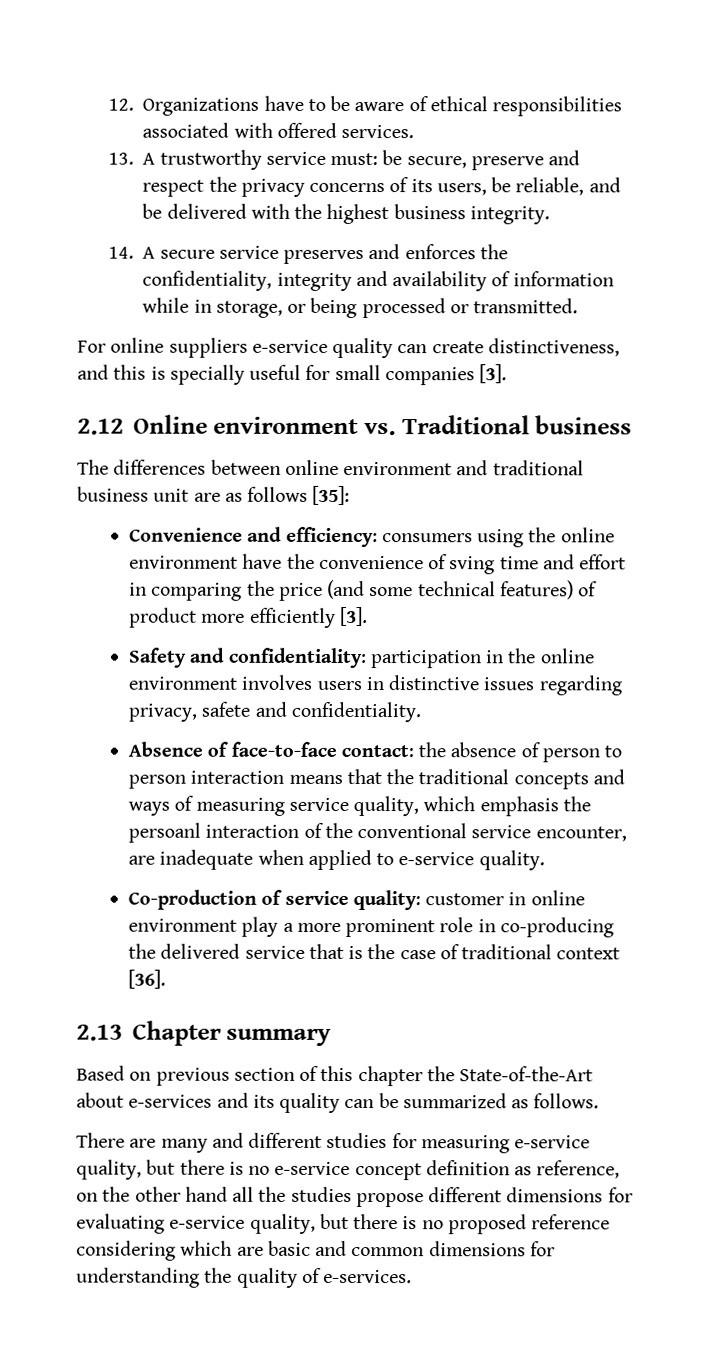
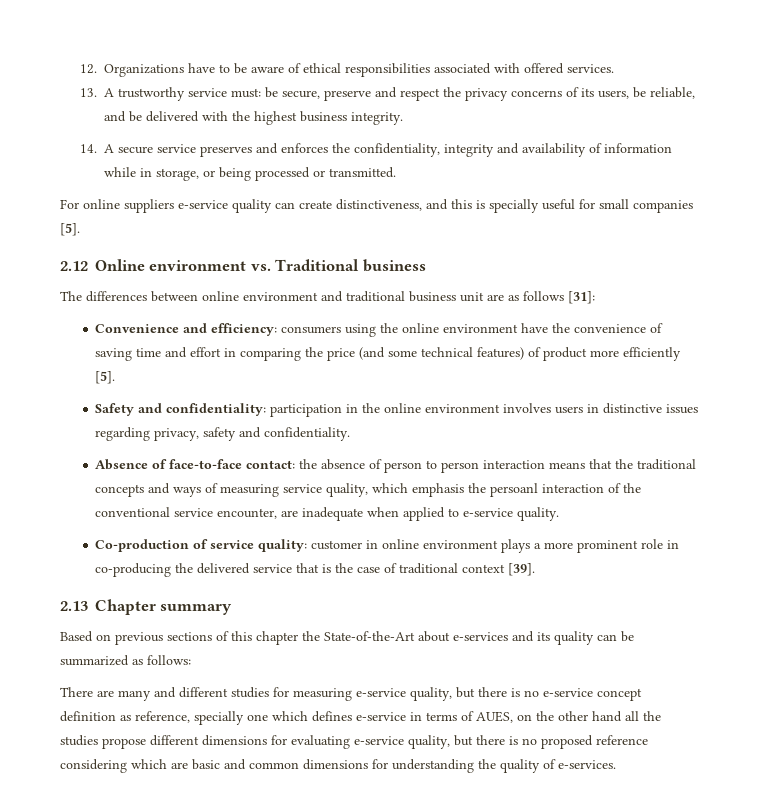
- For online suppliers e-service quality can create distinctiveness, and this is specially useful for small companies [3].
+ For online suppliers e-service quality can create distinctiveness, and this is specially useful for small companies [5].
- The differences between online environment and traditional business unit are as follows [35]:
+ The differences between online environment and traditional business unit are as follows [31]:
- Convenience and efficiency: consumers using the online environment have the convenience of sving time and effort in comparing the price (and some technical features) of product more efficiently [3].
+ Convenience and efficiency: consumers using the online environment have the convenience of saving time and effort in comparing the price (and some technical features) of product more efficiently [5].
- Safety and confidentiality: participation in the online environment involves users in distinctive issues regarding privacy, safete and confidentiality.
+ Safety and confidentiality: participation in the online environment involves users in distinctive issues regarding privacy, safety and confidentiality.
- Co-production of service quality: customer in online environment play a more prominent role in co-producing the delivered service that is the case of traditional context [36].
+ Co-production of service quality: customer in online environment plays a more prominent role in co-producing the delivered service that is the case of traditional context [39].
- Based on previous section of this chapter the State-of-the-Art about e-services and its quality can be summarized as follows.
+ Based on previous sections of this chapter the State-of-the-Art about e-services and its quality can be summarized as follows:
- There are many and different studies for measuring e-service quality, but there is no e-service concept definition as reference, on the other hand all the studies propose different dimensions for evaluating e-service quality, but there is no proposed reference considering which are basic and common dimensions for understanding the quality of e-services.
+ There are many and different studies for measuring e-service quality, but there is no e-service concept definition as reference, specially one which defines e-service in terms of AUES, on the other hand all the studies propose different dimensions for evaluating e-service quality, but there is no proposed reference considering which are basic and common dimensions for understanding the quality of e-services.

